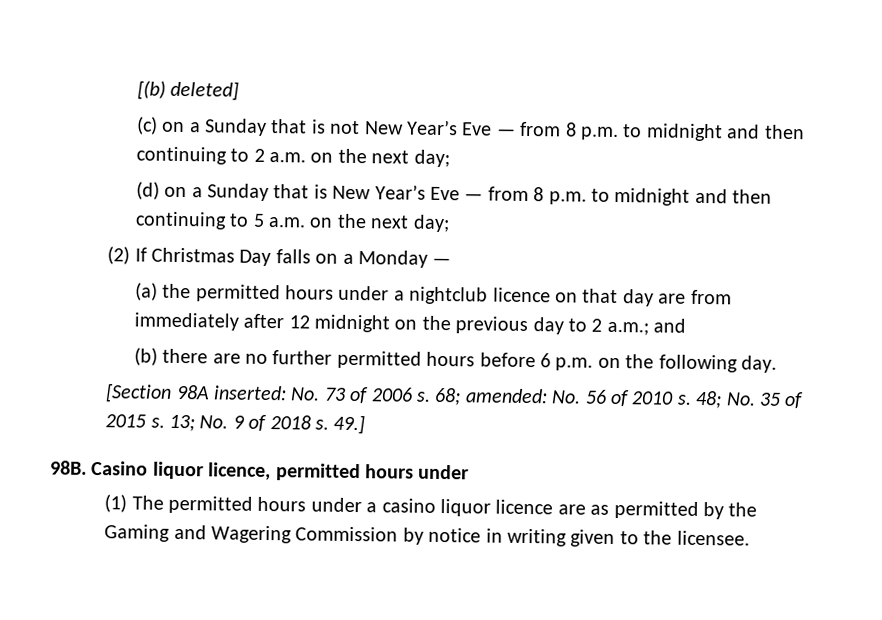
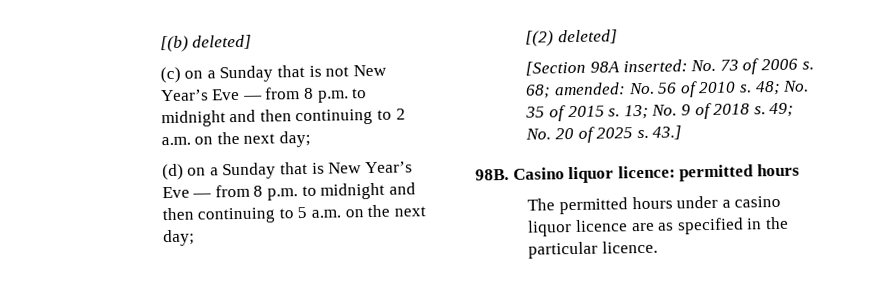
- (2) If Christmas Day falls on a Monday —
- (a) the permitted hours under a nightclub licence on that day are from immediately after 12 midnight on the previous day to 2 a.m.; and
- (b) there are no further permitted hours before 6 p.m. on the following day.
+ [(2) deleted]
- 49.]
+ 49; No. 20 of 2025 s. 43.]
- Casino liquor licence, permitted hours under
- (1) The permitted hours under a casino liquor licence are as permitted by the Gaming and Wagering Commission by notice in writing given to the licensee.
+ Casino liquor licence: permitted hours
+ The permitted hours under a casino liquor licence are as specified in the particular licence.

